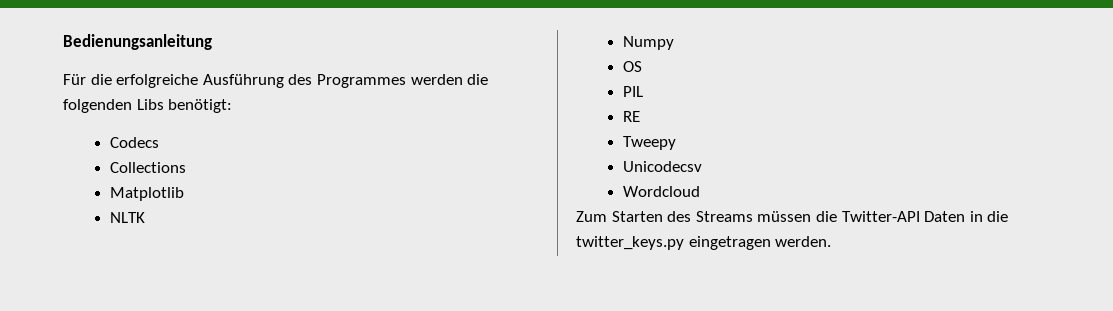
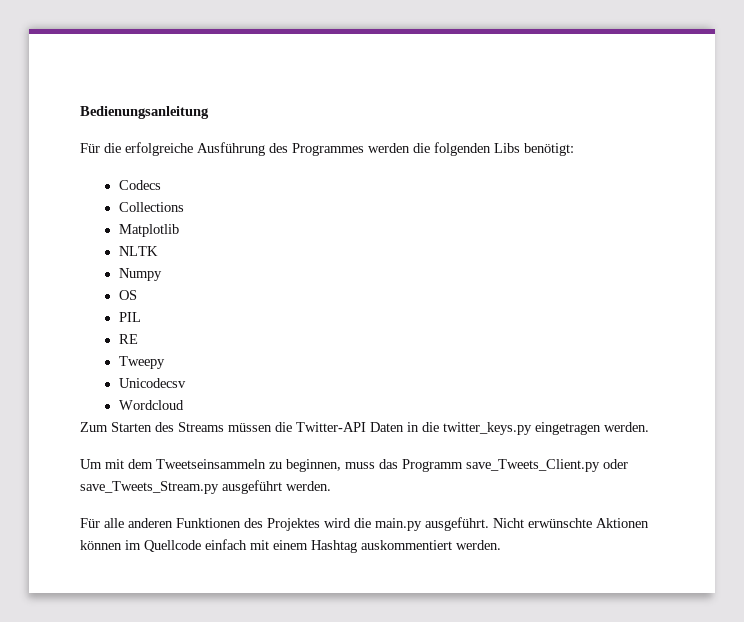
+ Um mit dem Tweetseinsammeln zu beginnen, muss das Programm save_Tweets_Client.py oder save_Tweets_Stream.py ausgeführt werden.
+ Für alle anderen Funktionen des Projektes wird die main.py ausgeführt. Nicht erwünschte Aktionen können im Quellcode einfach mit einem Hashtag auskommentiert werden.

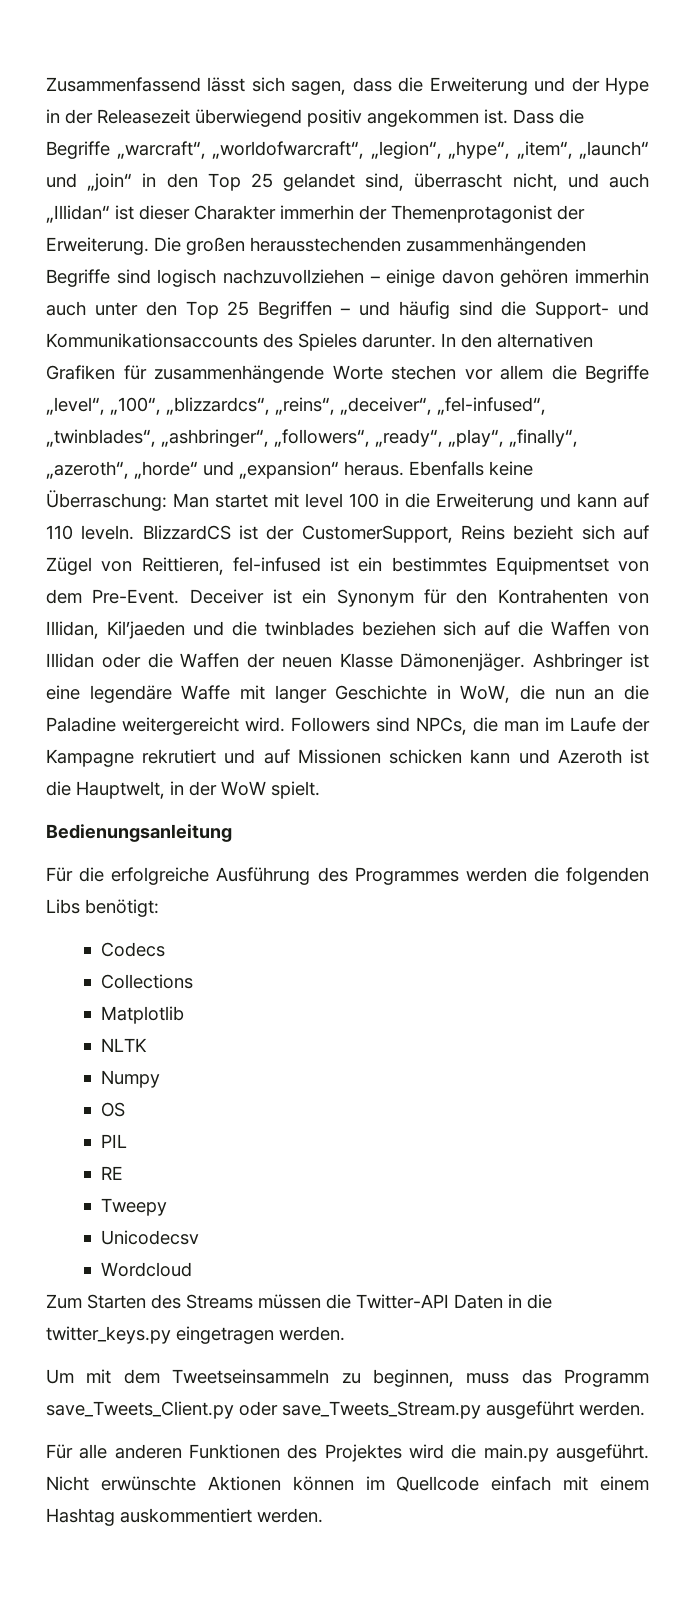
+ Zusammenfassend lässt sich sagen, dass die Erweiterung und der Hype in der Releasezeit überwiegend positiv angekommen ist. Dass die Begriffe „warcraft“, „worldofwarcraft“, „legion“, „hype“, „item“, „launch“ und „join“ in den Top 25 gelandet sind, überrascht nicht, und auch „Illidan“ ist dieser Charakter immerhin der Themenprotagonist der Erweiterung. Die großen herausstechenden zusammenhängenden Begriffe sind logisch nachzuvollziehen – einige davon gehören immerhin auch unter den Top 25 Begriffen – und häufig sind die Support- und Kommunikationsaccounts des Spieles darunter. In den alternativen Grafiken für zusammenhängende Worte stechen vor allem die Begriffe „level“, „100“, „blizzardcs“, „reins“, „deceiver“, „fel-infused“, „twinblades“, „ashbringer“, „followers“, „ready“, „play“, „finally“, „azeroth“, „horde“ und „expansion“ heraus. Ebenfalls keine Überraschung: Man startet mit level 100 in die Erweiterung und kann auf 110 leveln. BlizzardCS ist der CustomerSupport, Reins bezieht sich auf Zügel von Reittieren, fel-infused ist ein bestimmtes Equipmentset von dem Pre-Event. Deceiver ist ein Synonym für den Kontrahenten von Illidan, Kil’jaeden und die twinblades beziehen sich auf die Waffen von Illidan oder die Waffen der neuen Klasse Dämonenjäger. Ashbringer ist eine legendäre Waffe mit langer Geschichte in WoW, die nun an die Paladine weitergereicht wird. Followers sind NPCs, die man im Laufe der Kampagne rekrutiert und auf Missionen schicken kann und Azeroth ist die Hauptwelt, in der WoW spielt.

